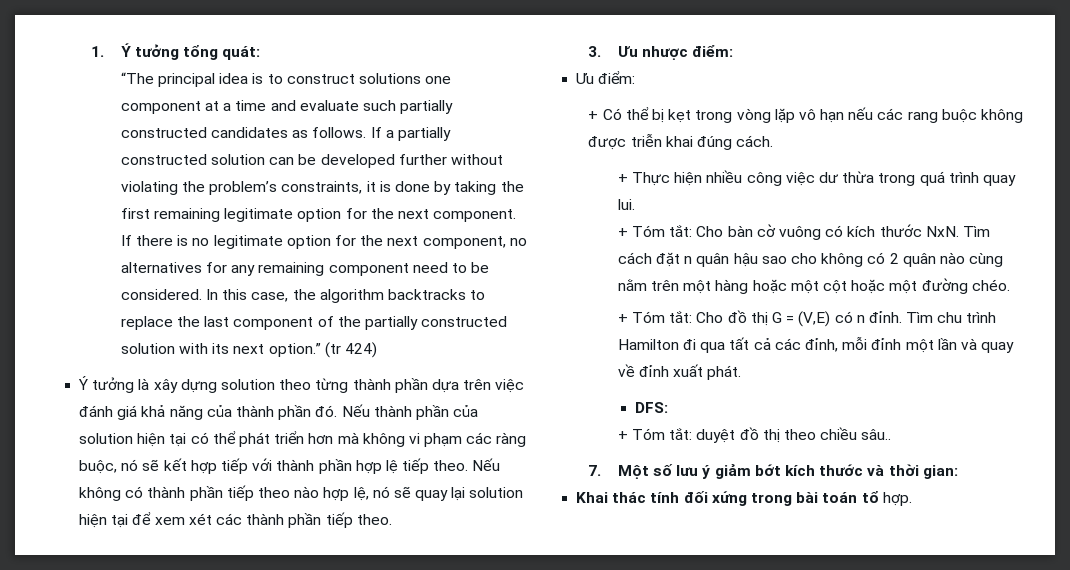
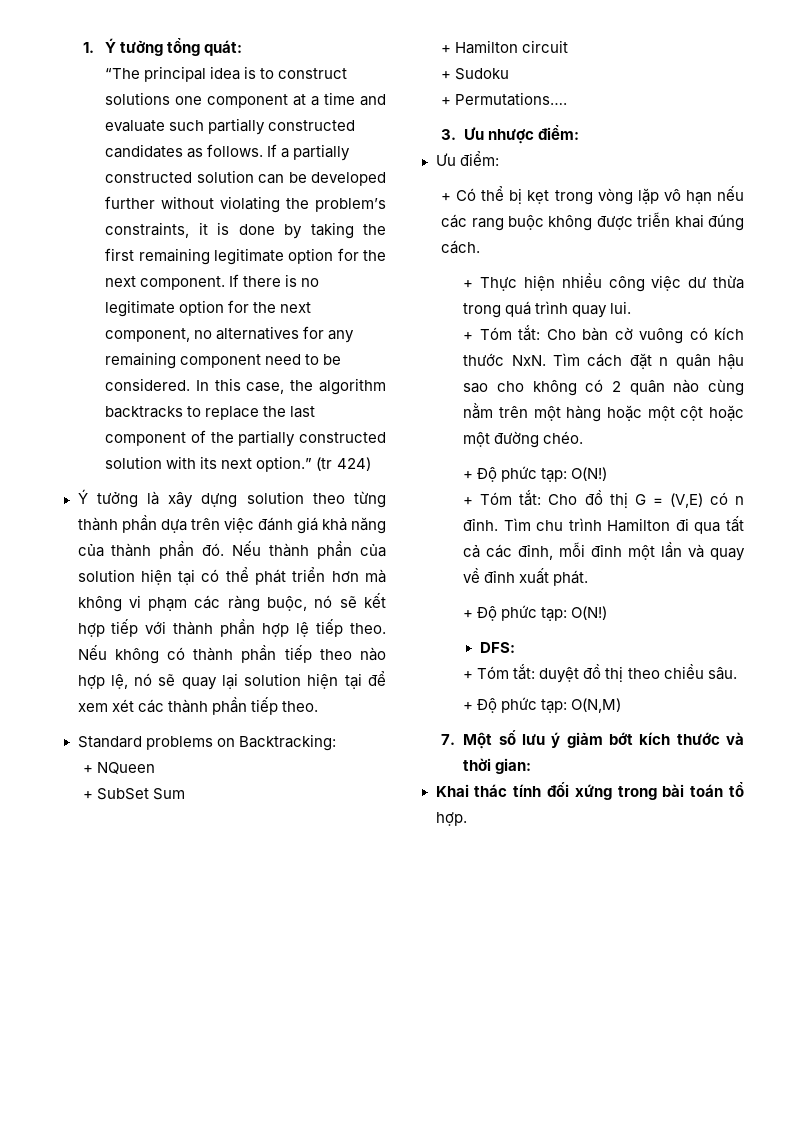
+ Standard problems on Backtracking:
+ + NQueen
+ + SubSet Sum
+ + Hamilton circuit
+ + Sudoku
+ + Permutations….
  + Tóm tắt: Cho bàn cờ vuông có kích thước NxN. Tìm cách đặt n quân hậu sao cho không có 2 quân nào cùng nằm trên một hàng hoặc một cột hoặc một đường chéo.
+ + Độ phức tạp: O(N!)
  Tìm chu trình Hamilton đi qua tất cả các đỉnh, mỗi đỉnh một lần và quay về đỉnh xuất phát.
+ + Độ phức tạp: O(N!)
- + Tóm tắt: duyệt đồ thị theo chiều sâu..
+ + Tóm tắt: duyệt đồ thị theo chiều sâu.
+ + Độ phức tạp: O(N,M)

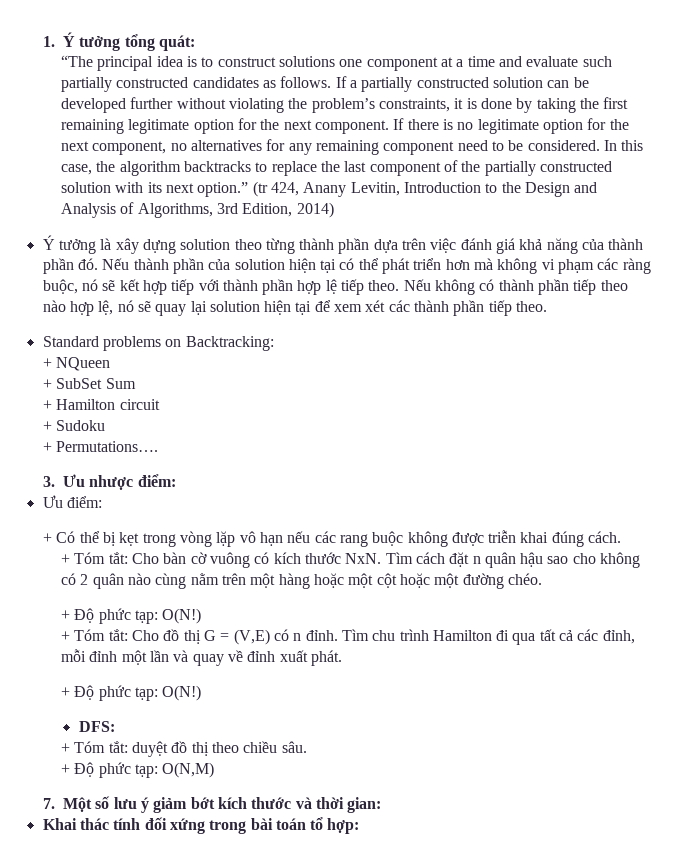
- (tr 424)
+ (tr 424, Anany Levitin, Introduction to the Design and Analysis of Algorithms, 3rd Edition, 2014)
- + Thực hiện nhiều công việc dư thừa trong quá trình quay lui.
- Khai thác tính đối xứng trong bài toán tổ hợp.
+ Khai thác tính đối xứng trong bài toán tổ hợp:

